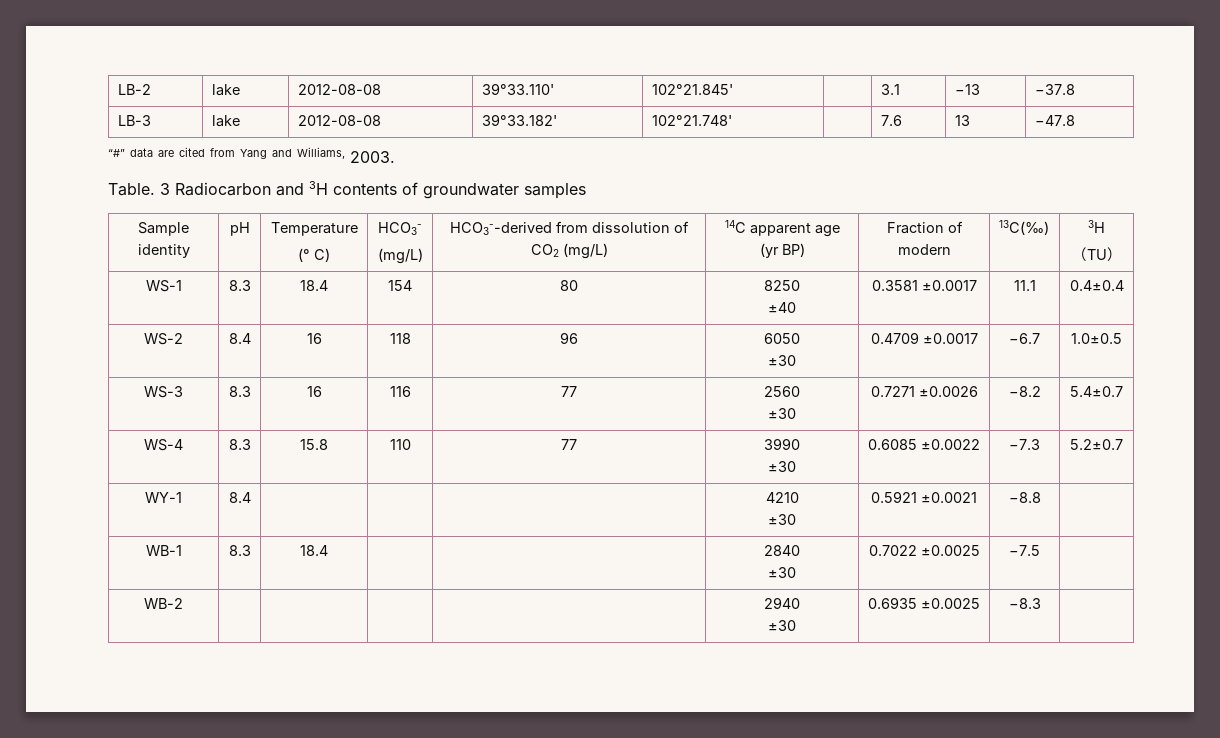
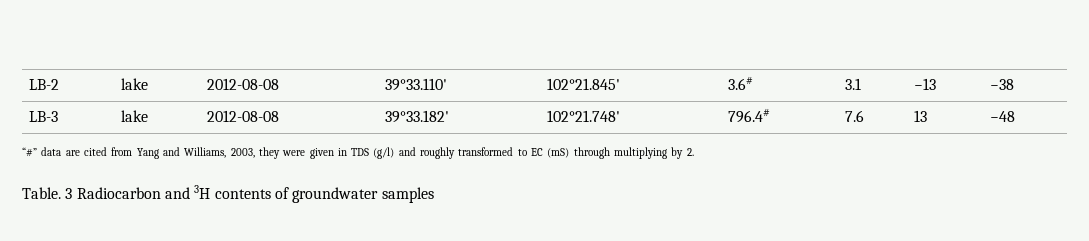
- LB-2 | lake | 2012-08-08 | 39°33.110' | 102°21.845' | | 3.1 | −13 | −37.8
+ LB-2 | lake | 2012-08-08 | 39°33.110' | 102°21.845' | 3.6# | 3.1 | −13 | −38
- LB-3 | lake | 2012-08-08 | 39°33.182' | 102°21.748' | | 7.6 | 13 | −47.8
+ LB-3 | lake | 2012-08-08 | 39°33.182' | 102°21.748' | 796.4# | 7.6 | 13 | −48
- “#” data are cited from Yang and Williams, 2003.
+ “#” data are cited from Yang and Williams, 2003, they were given in TDS (g/l) and roughly transformed to EC (mS) through multiplying by 2.
- Sample identity | pH | Temperature
- (° C) | HCO3-
- (mg/L) | HCO3--derived from dissolution of CO2 (mg/L) | 14C apparent age (yr BP) | Fraction of modern | 13C(‰) | 3H
- （TU）
- WS-1 | 8.3 | 18.4 | 154 | 80 | 8250
- ±40 | 0.3581 ±0.0017 | 11.1 | 0.4±0.4
- WS-2 | 8.4 | 16 | 118 | 96 | 6050
- ±30 | 0.4709 ±0.0017 | −6.7 | 1.0±0.5
- WS-3 | 8.3 | 16 | 116 | 77 | 2560
- ±30 | 0.7271 ±0.0026 | −8.2 | 5.4±0.7
- WS-4 | 8.3 | 15.8 | 110 | 77 | 3990
- ±30 | 0.6085 ±0.0022 | −7.3 | 5.2±0.7
- WY-1 | 8.4 | | | | 4210
- ±30 | 0.5921 ±0.0021 | −8.8 |
- WB-1 | 8.3 | 18.4 | | | 2840
- ±30 | 0.7022 ±0.0025 | −7.5 |
- WB-2 | | | | | 2940
- ±30 | 0.6935 ±0.0025 | −8.3 |

